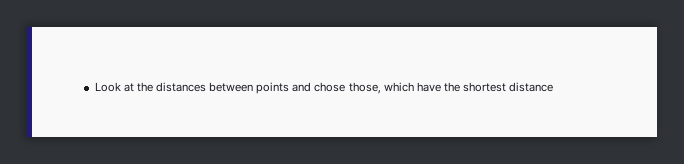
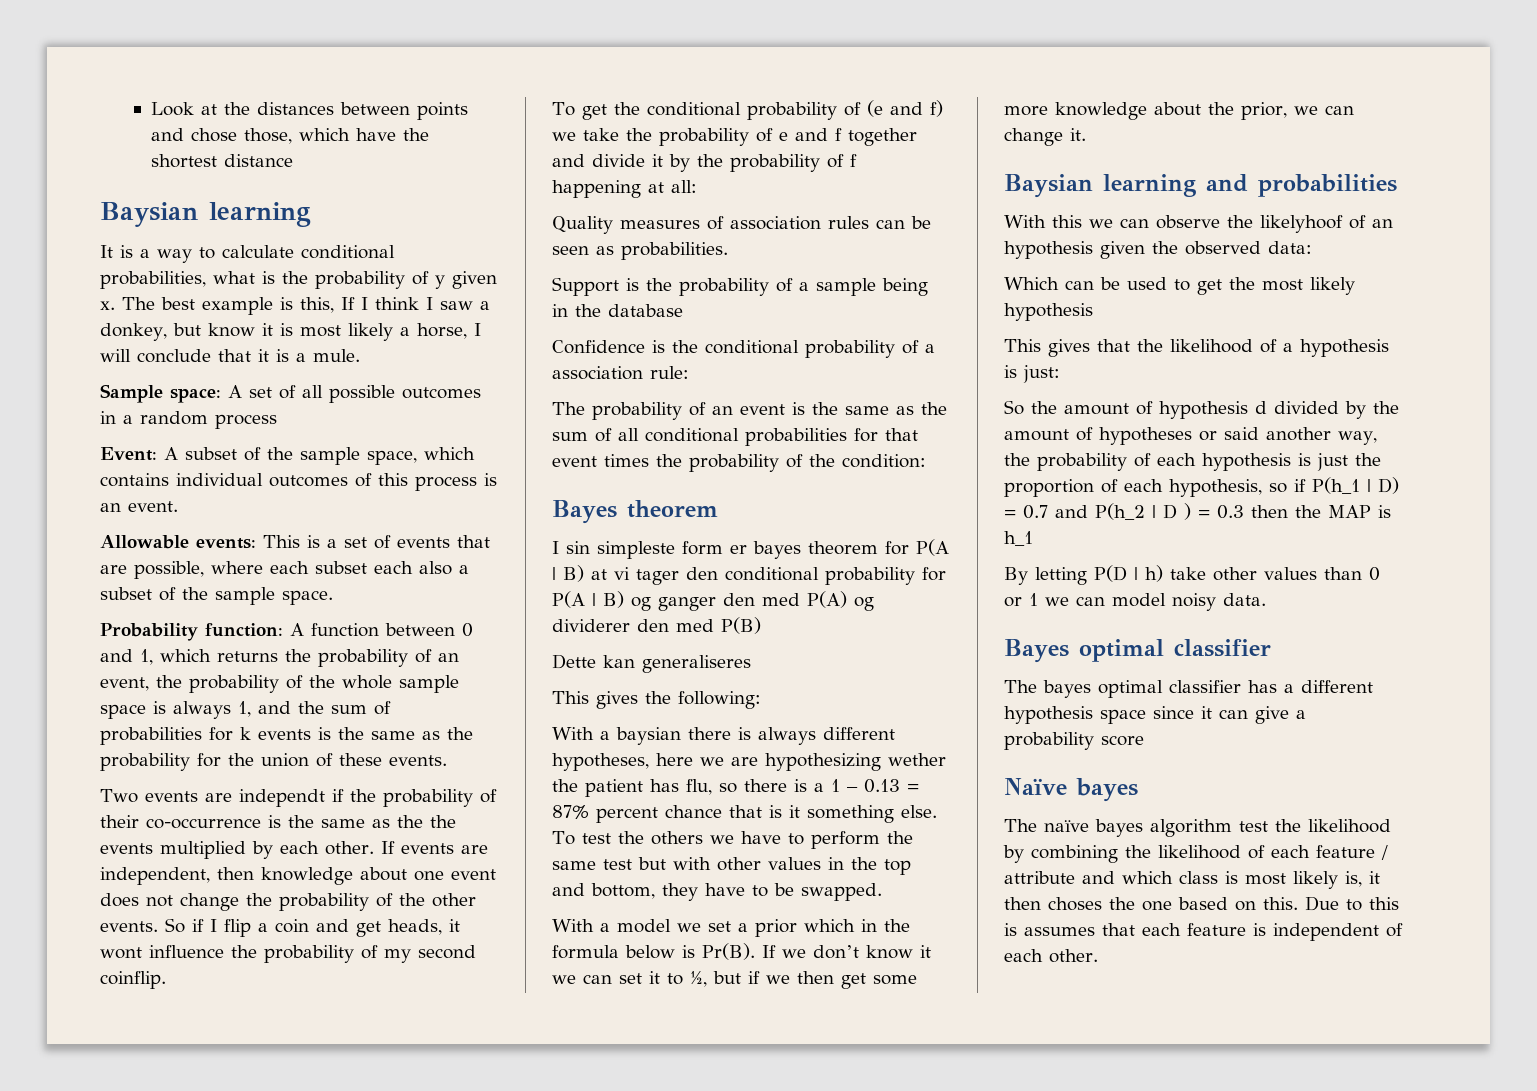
  Look at the distances between points and chose those, which have the shortest distance
+ Baysian learning
+ It is a way to calculate conditional probabilities, what is the probability of y given x. The best example is this, If I think I saw a donkey, but know it is most likely a horse, I will conclude that it is a mule.
+ Sample space: A set of all possible outcomes in a random process
+ Event: A subset of the sample space, which contains individual outcomes of this process is an event.
+ Allowable events: This is a set of events that are possible, where each subset each also a subset of the sample space.
+ Probability function: A function between 0 and 1, which returns the probability of an event, the probability of the whole sample space is always 1, and the sum of probabilities for k events is the same as the probability for the union of these events.
+ Two events are independt if the probability of their co-occurrence is the same as the the events multiplied by each other. If events are independent, then knowledge about one event does not change the probability of the other events. So if I flip a coin and get heads, it wont influence the probability of my second coinflip.
+ To get the conditional probability of (e and f) we take the probability of e and f together and divide it by the probability of f happening at all:
+ Quality measures of association rules can be seen as probabilities.
+ Support is the probability of a sample being in the database
+ Confidence is the conditional probability of a association rule:
+ The probability of an event is the same as the sum of all conditional probabilities for that event times the probability of the condition:
+ Bayes theorem
+ I sin simpleste form er bayes theorem for P(A | B) at vi tager den conditional probability for P(A | B) og ganger den med P(A) og dividerer den med P(B)
+ Dette kan generaliseres
+ This gives the following:
+ With a baysian there is always different hypotheses, here we are hypothesizing wether the patient has flu, so there is a 1 – 0.13 = 87% percent chance that is it something else. To test the others we have to perform the same test but with other values in the top and bottom, they have to be swapped.
+ With a model we set a prior which in the formula below is Pr(B). If we don’t know it we can set it to ½, but if we then get some more knowledge about the prior, we can change it.
+ Baysian learning and probabilities
+ With this we can observe the likelyhoof of an hypothesis given the observed data:
+ Which can be used to get the most likely hypothesis
+ This gives that the likelihood of a hypothesis is just:
+ So the amount of hypothesis d divided by the amount of hypotheses or said another way, the probability of each hypothesis is just the proportion of each hypothesis, so if P(h_1 | D) = 0.7 and P(h_2 | D ) = 0.3 then the MAP is h_1
+ By letting P(D | h) take other values than 0 or 1 we can model noisy data.
+ Bayes optimal classifier
+ The bayes optimal classifier has a different hypothesis space since it can give a probability score
+ Naïve bayes
+ The naïve bayes algorithm test the likelihood by combining the likelihood of each feature / attribute and which class is most likely is, it then choses the one based on this. Due to this is assumes that each feature is independent of each other.

